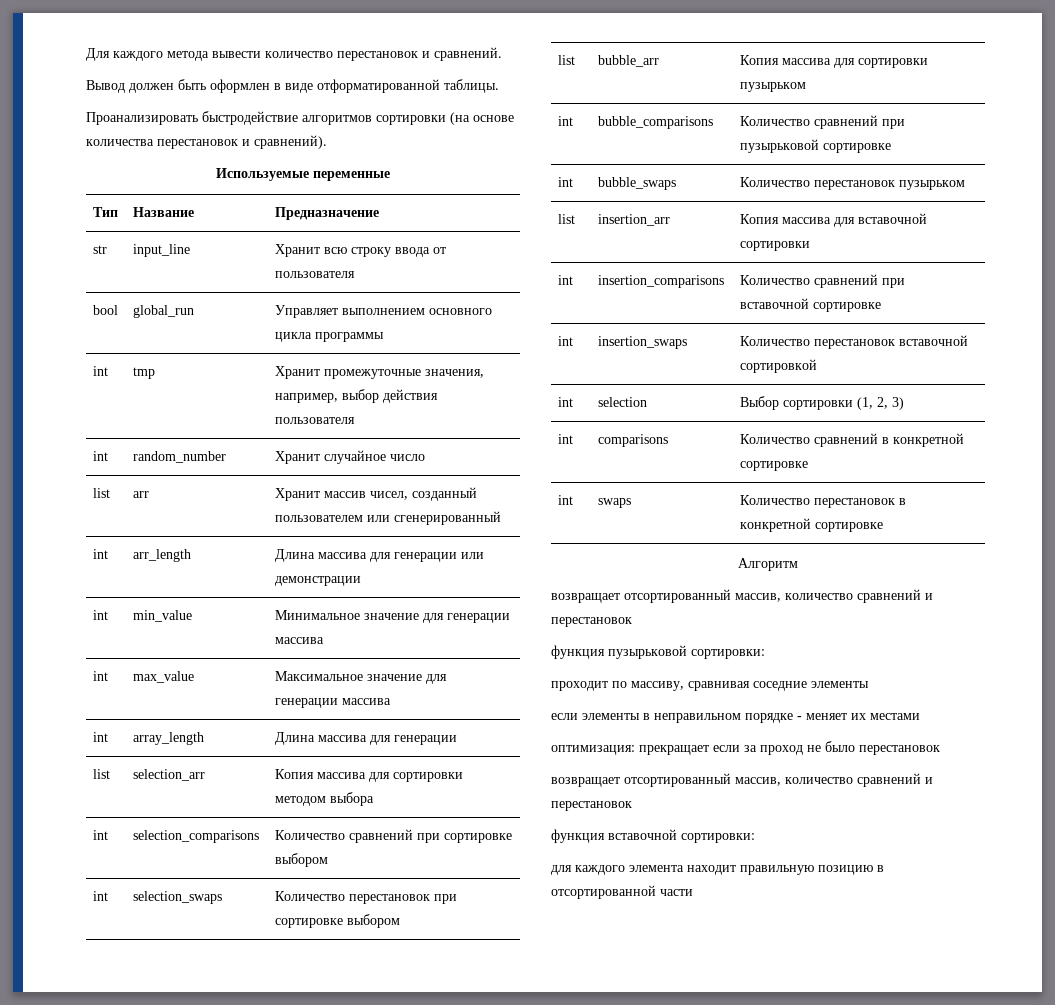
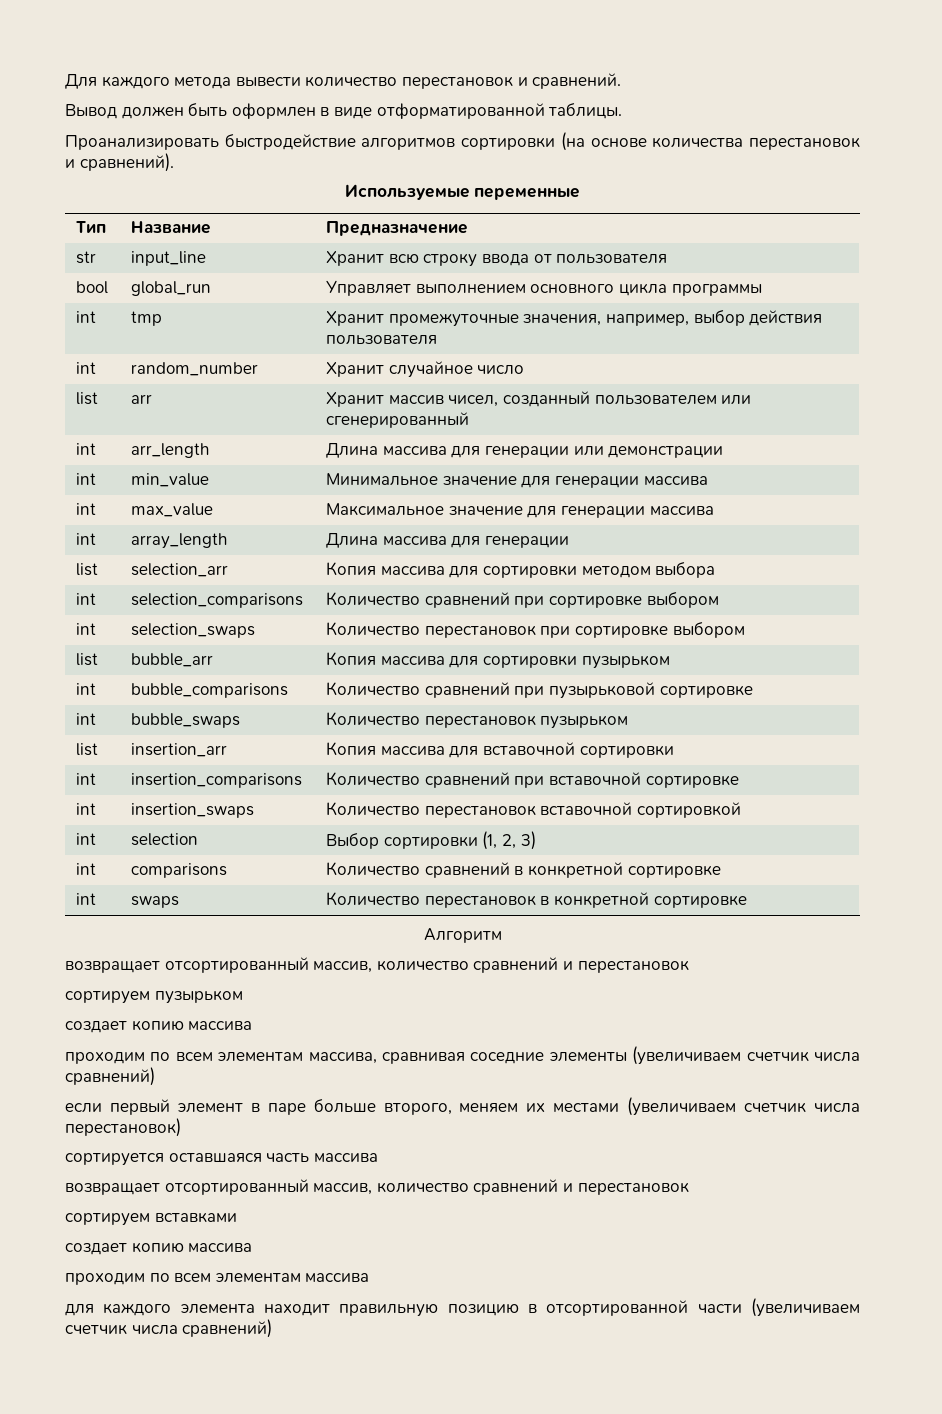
- функция пузырьковой сортировки:
- проходит по массиву, сравнивая соседние элементы
- если элементы в неправильном порядке - меняет их местами
- оптимизация: прекращает если за проход не было перестановок
+ сортируем пузырьком
+ создает копию массива
+ проходим по всем элементам массива, сравнивая соседние элементы (увеличиваем счетчик числа сравнений)
+ если первый элемент в паре больше второго, меняем их местами (увеличиваем счетчик числа перестановок)
+ сортируется оставшаяся часть массива
  возвращает отсортированный массив, количество сравнений и перестановок
- функция вставочной сортировки:
+ сортируем вставками
+ создает копию массива
+ проходим по всем элементам массива
- для каждого элемента находит правильную позицию в отсортированной части
+ для каждого элемента находит правильную позицию в отсортированной части (увеличиваем счетчик числа сравнений)

